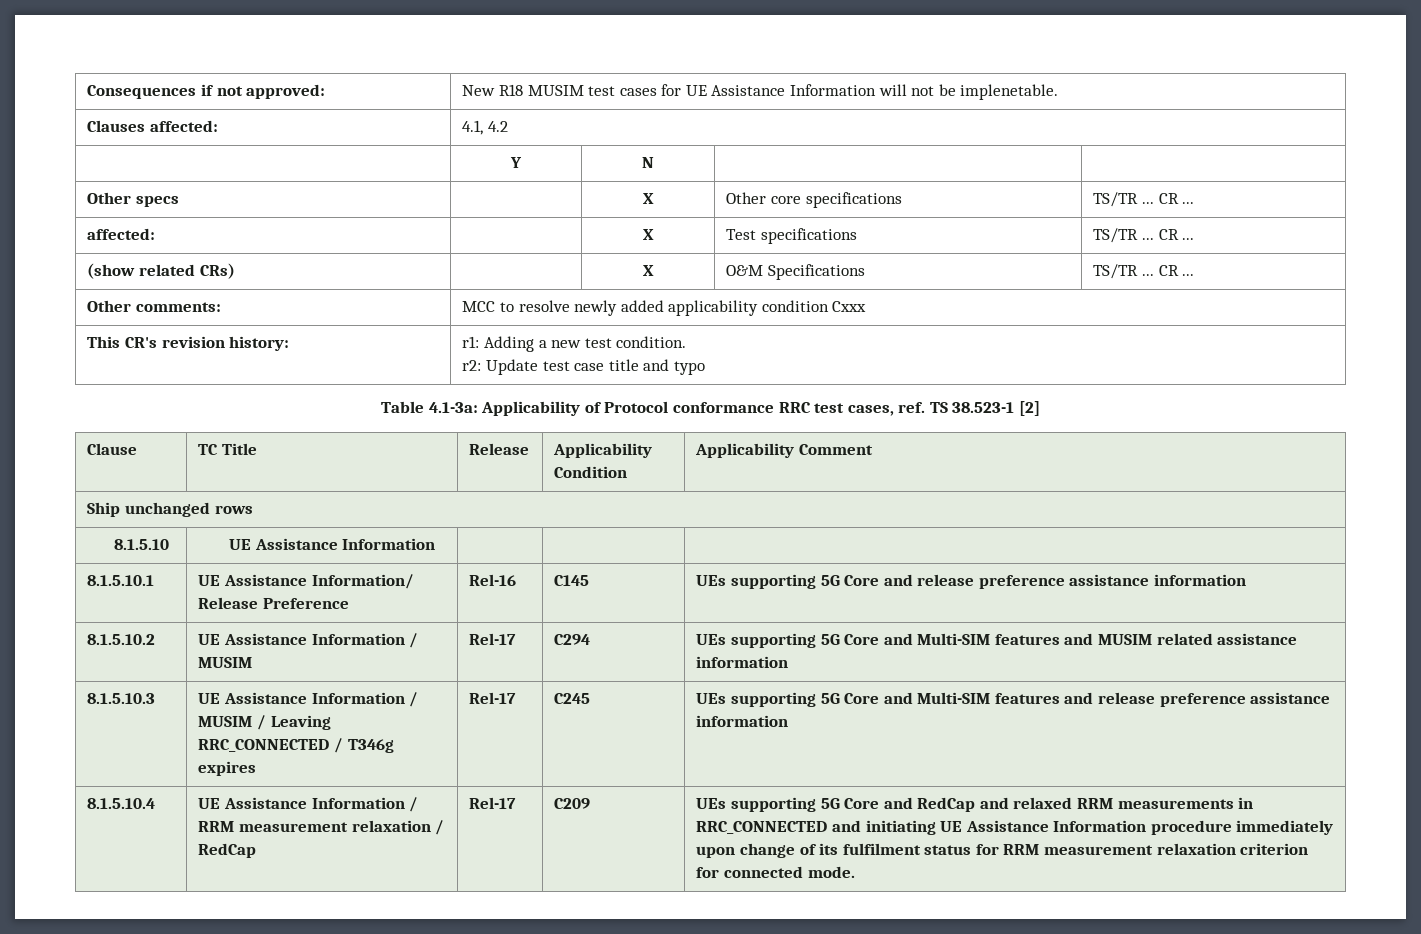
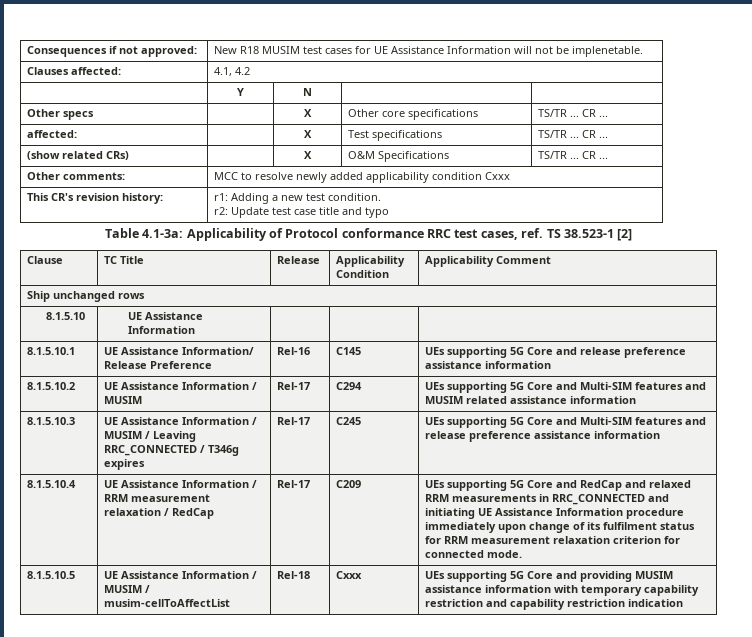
+ 8.1.5.10.5 | UE Assistance Information / MUSIM / musim-cellToAffectList | Rel-18 | Cxxx | UEs supporting 5G Core and providing MUSIM assistance information with temporary capability restriction and capability restriction indication

